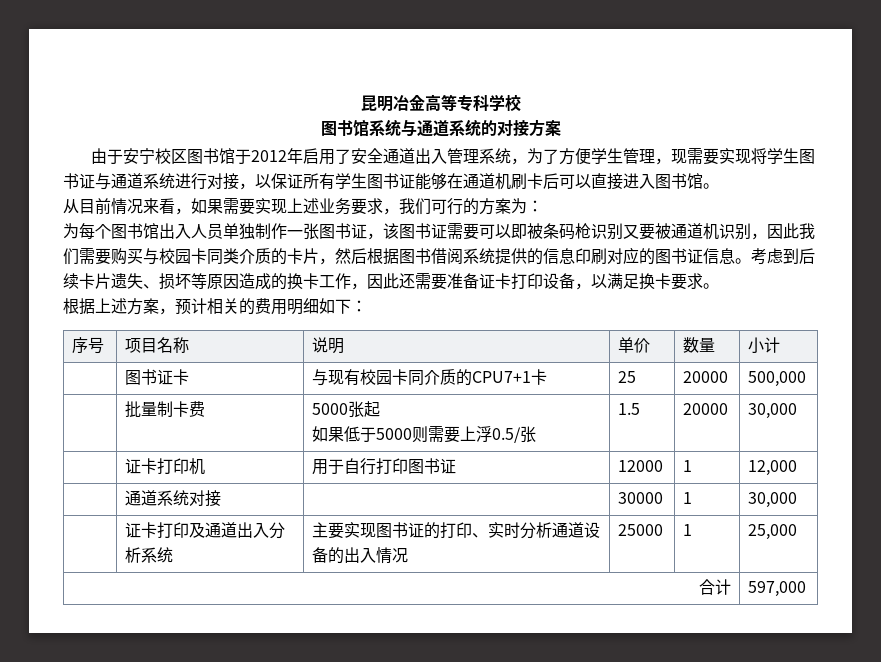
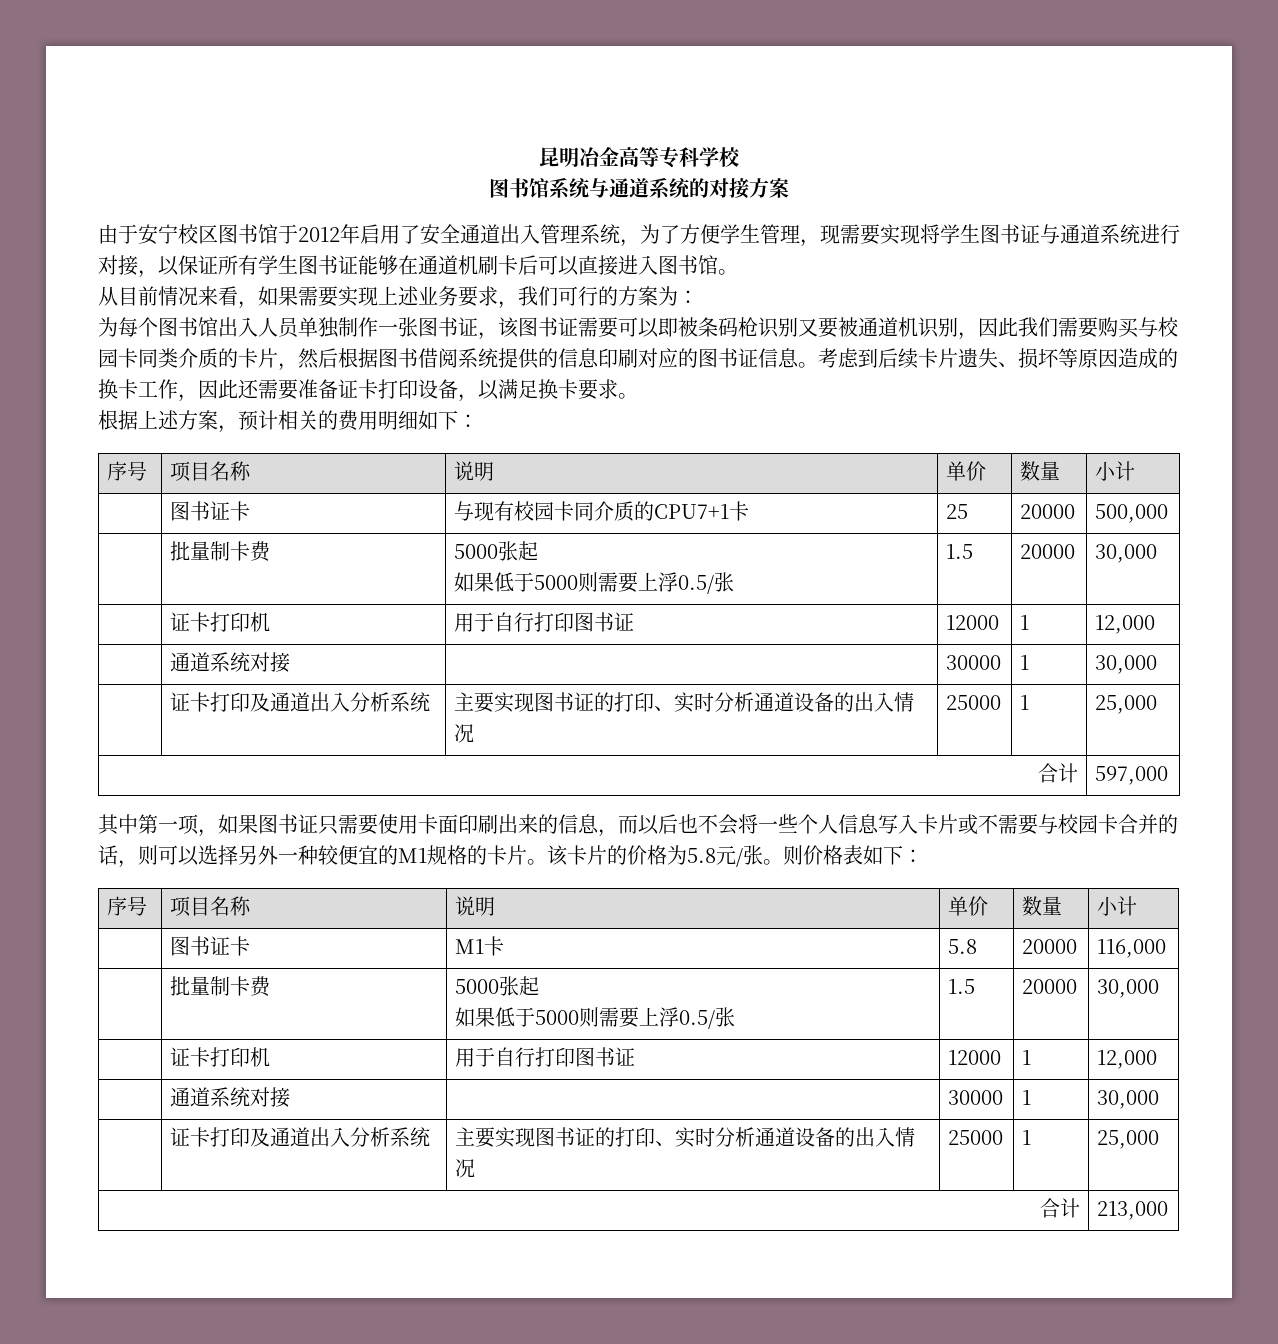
+ 其中第一项，如果图书证只需要使用卡面印刷出来的信息，而以后也不会将一些个人信息写入卡片或不需要与校园卡合并的话，则可以选择另外一种较便宜的M1规格的卡片。该卡片的价格为5.8元/张。则价格表如下：
+ 序号 | 项目名称 | 说明 | 单价 | 数量 | 小计
+ | 图书证卡 | M1卡 | 5.8 | 20000 | 116,000
+ | 批量制卡费 | 5000张起
+ 如果低于5000则需要上浮0.5/张 | 1.5 | 20000 | 30,000
+ | 证卡打印机 | 用于自行打印图书证 | 12000 | 1 | 12,000
+ | 通道系统对接 | | 30000 | 1 | 30,000
+ | 证卡打印及通道出入分析系统 | 主要实现图书证的打印、实时分析通道设备的出入情况 | 25000 | 1 | 25,000
+ 合计 | 213,000

